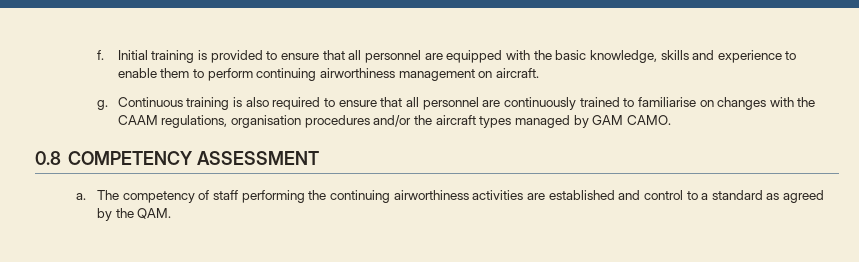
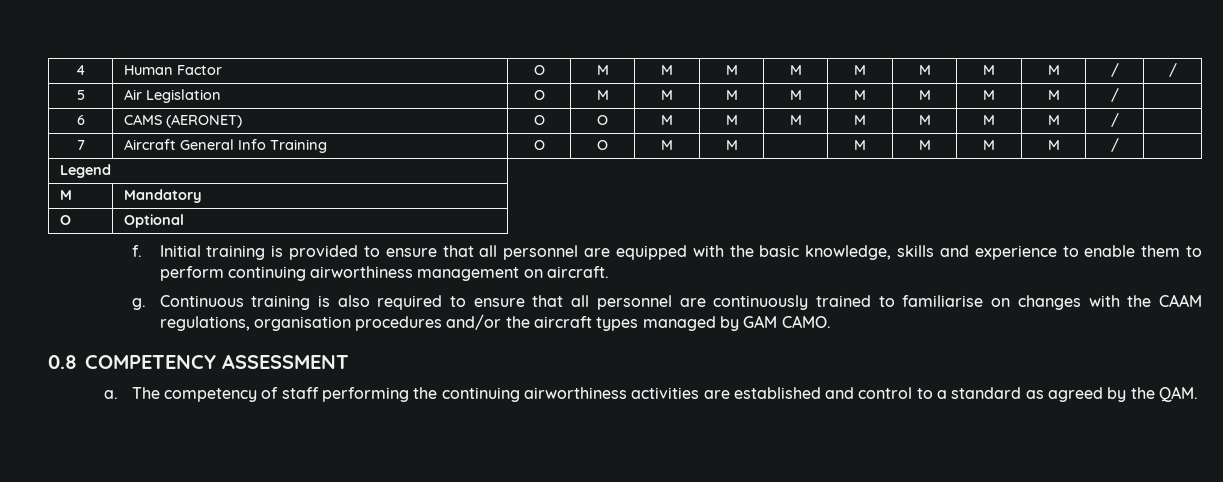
+ 4 | Human Factor | O | M | M | M | M | M | M | M | M | / | /
+ 5 | Air Legislation | O | M | M | M | M | M | M | M | M | / |
+ 6 | CAMS (AERONET) | O | O | M | M | M | M | M | M | M | / |
+ 7 | Aircraft General Info Training | O | O | M | M | | M | M | M | M | / |
+ Legend
+ M | Mandatory
+ O | Optional

